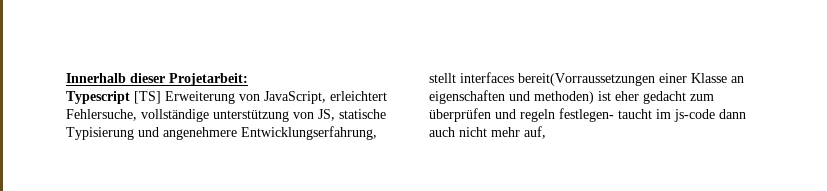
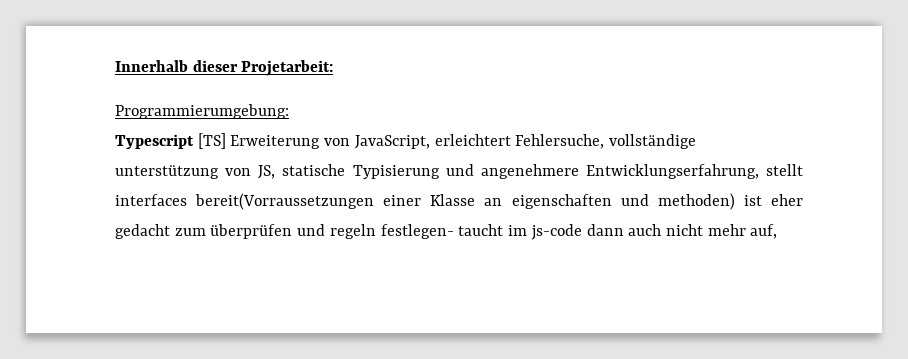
+ Programmierumgebung:

